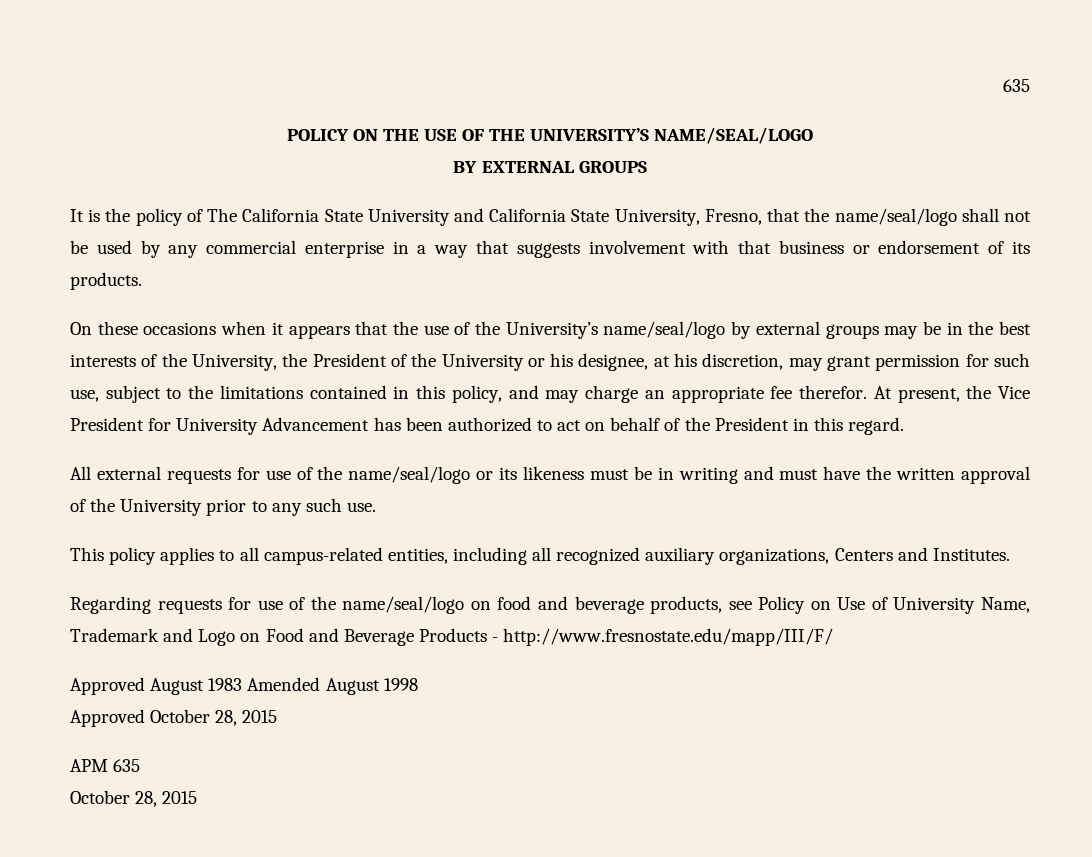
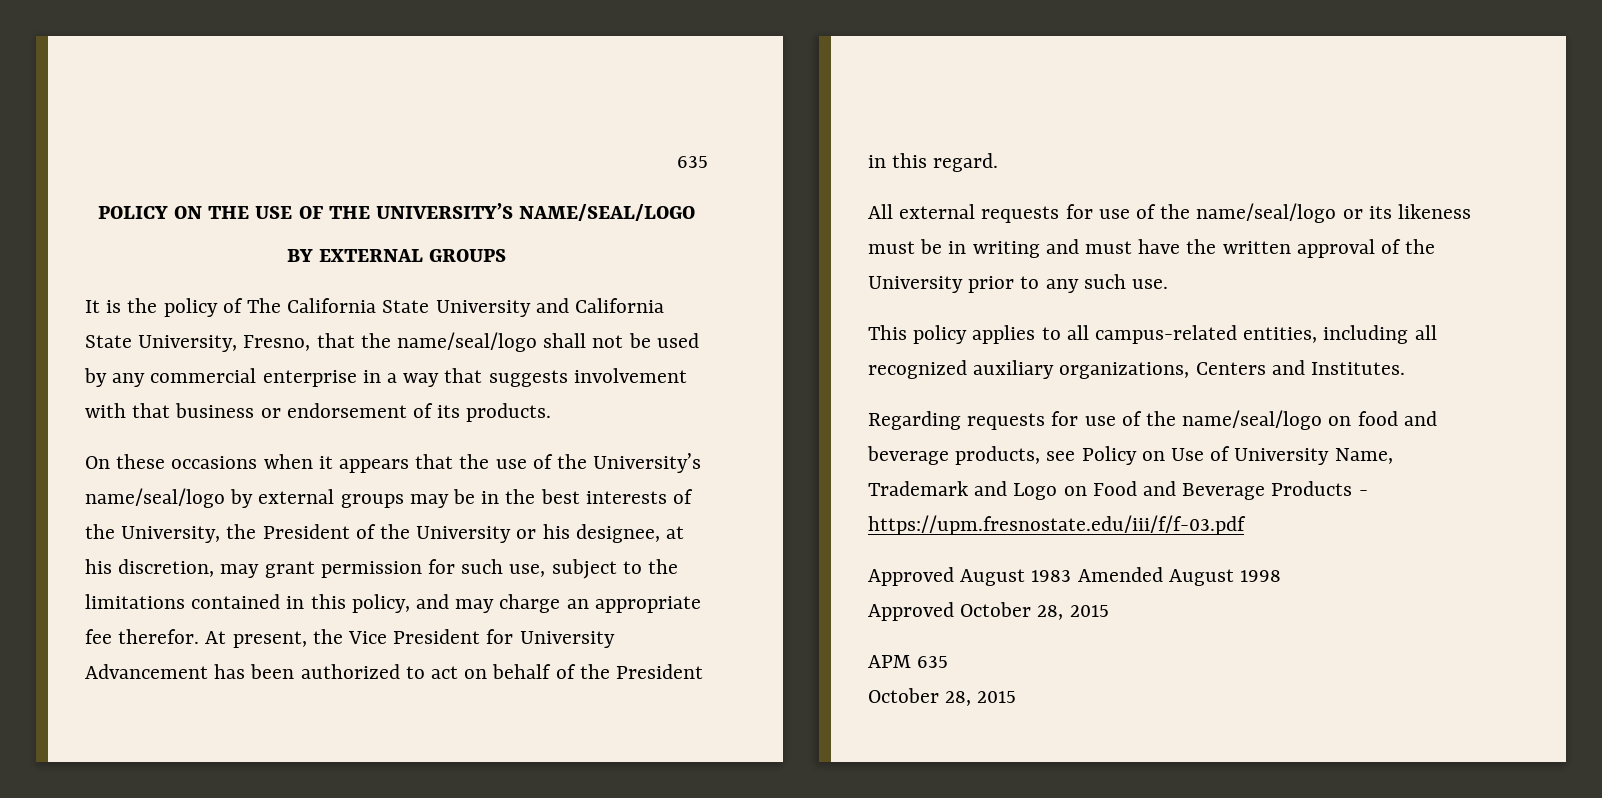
- Regarding requests for use of the name/seal/logo on food and beverage products, see Policy on Use of University Name, Trademark and Logo on Food and Beverage Products - http://www.fresnostate.edu/mapp/III/F/
+ Regarding requests for use of the name/seal/logo on food and beverage products, see Policy on Use of University Name, Trademark and Logo on Food and Beverage Products - https://upm.fresnostate.edu/iii/f/f-03.pdf

